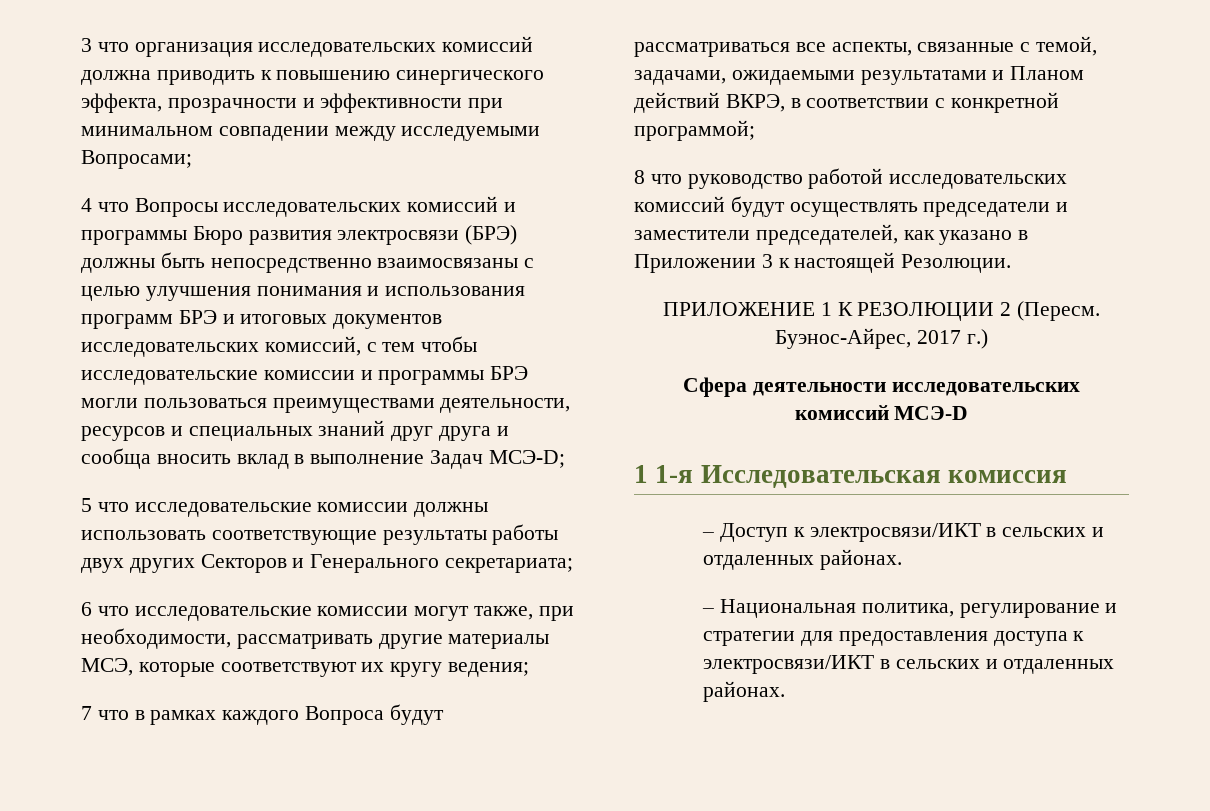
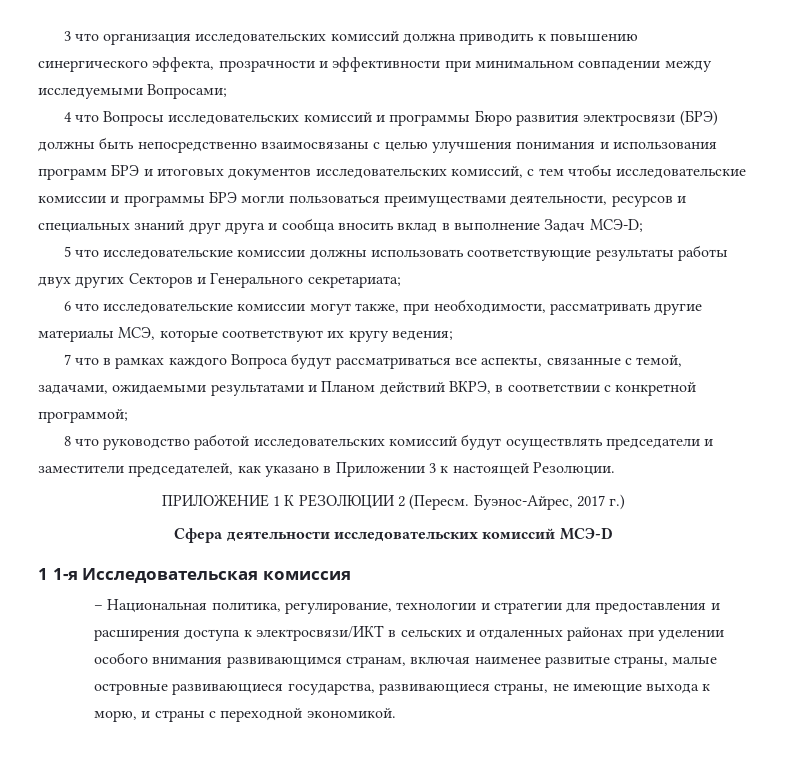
- – Доступ к электросвязи/ИКТ в сельских и отдаленных районах.
- – Национальная политика, регулирование и стратегии для предоставления доступа к электросвязи/ИКТ в сельских и отдаленных районах.
+ – Национальная политика, регулирование, технологии и стратегии для предоставления и расширения доступа к электросвязи/ИКТ в сельских и отдаленных районах при уделении особого внимания развивающимся странам, включая наименее развитые страны, малые островные развивающиеся государства, развивающиеся страны, не имеющие выхода к морю, и страны с переходной экономикой.

